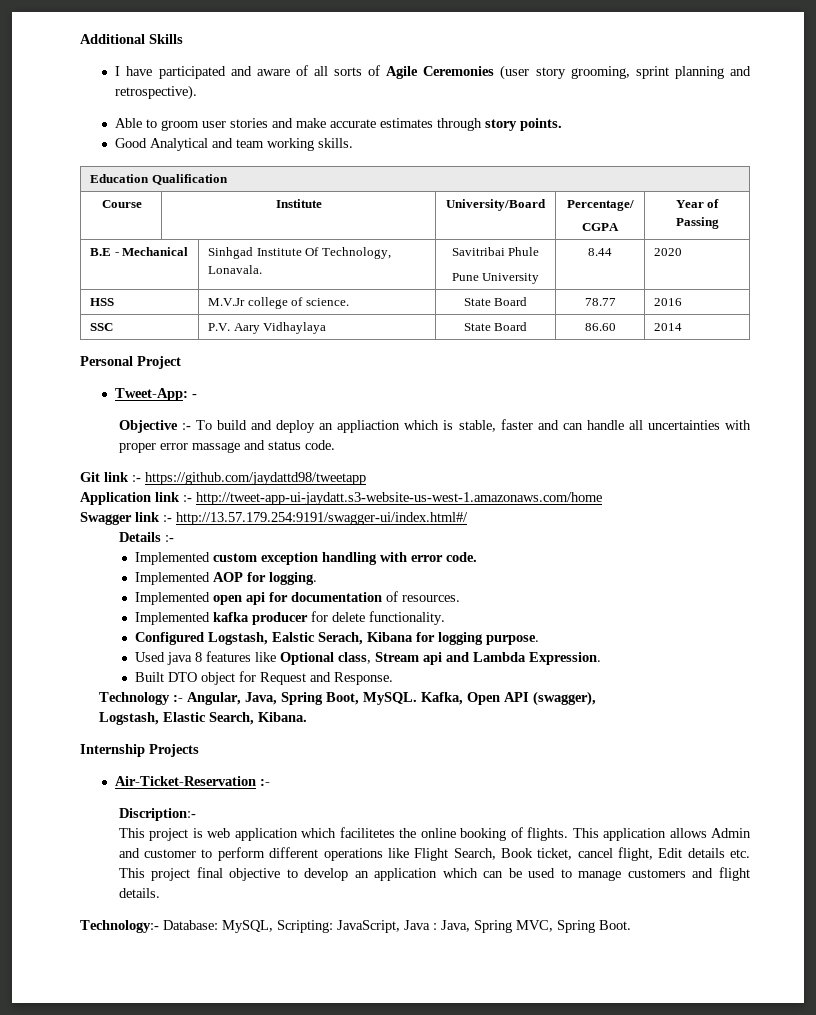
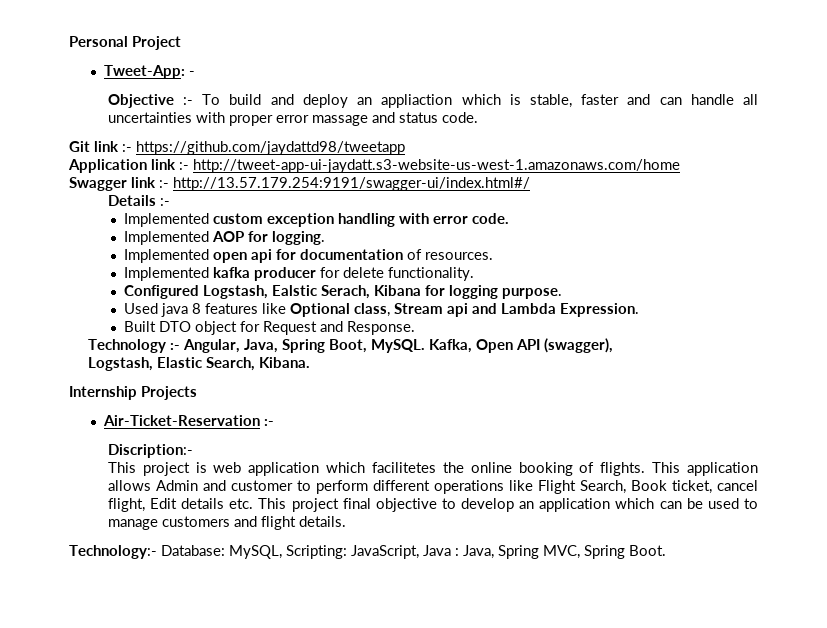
- Additional Skills
- I have participated and aware of all sorts of Agile Ceremonies (user story grooming, sprint planning and retrospective).
- Able to groom user stories and make accurate estimates through story points.
- Good Analytical and team working skills.
- Education Qualification
- Course | Institute | University/Board | Percentage/
- CGPA | Year of Passing
- B.E - Mechanical | Sinhgad Institute Of Technology, Lonavala. | Savitribai Phule
- Pune University | 8.44 | 2020
- HSS | M.V.Jr college of science. | State Board | 78.77 | 2016
- SSC | P.V. Aary Vidhaylaya | State Board | 86.60 | 2014

